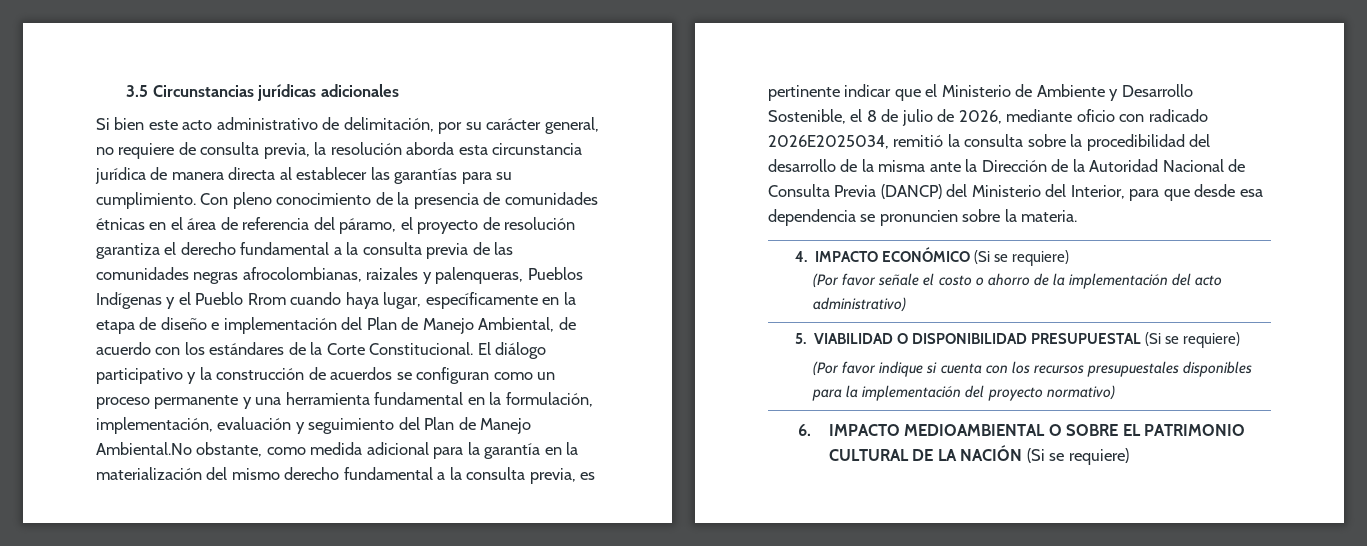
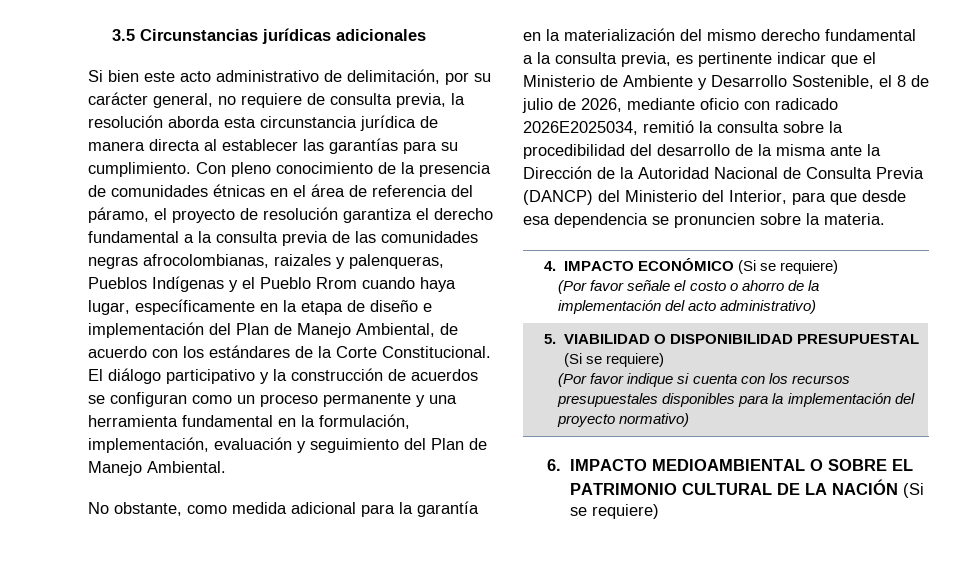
- El diálogo participativo y la construcción de acuerdos se configuran como un proceso permanente y una herramienta fundamental en la formulación, implementación, evaluación y seguimiento del Plan de Manejo Ambiental.No obstante, como medida adicional para la garantía en la materialización del mismo derecho fundamental a la consulta previa, es pertinente indicar que el Ministerio de Ambiente y Desarrollo Sostenible, el 8 de julio de 2026, mediante oficio con radicado 2026E2025034, remitió la consulta sobre la procedibilidad del desarrollo de la misma ante la Dirección de la Autoridad Nacional de Consulta Previa (DANCP) del Ministerio del Interior, para que desde esa dependencia se pronuncien sobre la materia.
+ El diálogo participativo y la construcción de acuerdos se configuran como un proceso permanente y una herramienta fundamental en la formulación, implementación, evaluación y seguimiento del Plan de Manejo Ambiental.
+ No obstante, como medida adicional para la garantía en la materialización del mismo derecho fundamental a la consulta previa, es pertinente indicar que el Ministerio de Ambiente y Desarrollo Sostenible, el 8 de julio de 2026, mediante oficio con radicado 2026E2025034, remitió la consulta sobre la procedibilidad del desarrollo de la misma ante la Dirección de la Autoridad Nacional de Consulta Previa (DANCP) del Ministerio del Interior, para que desde esa dependencia se pronuncien sobre la materia.

